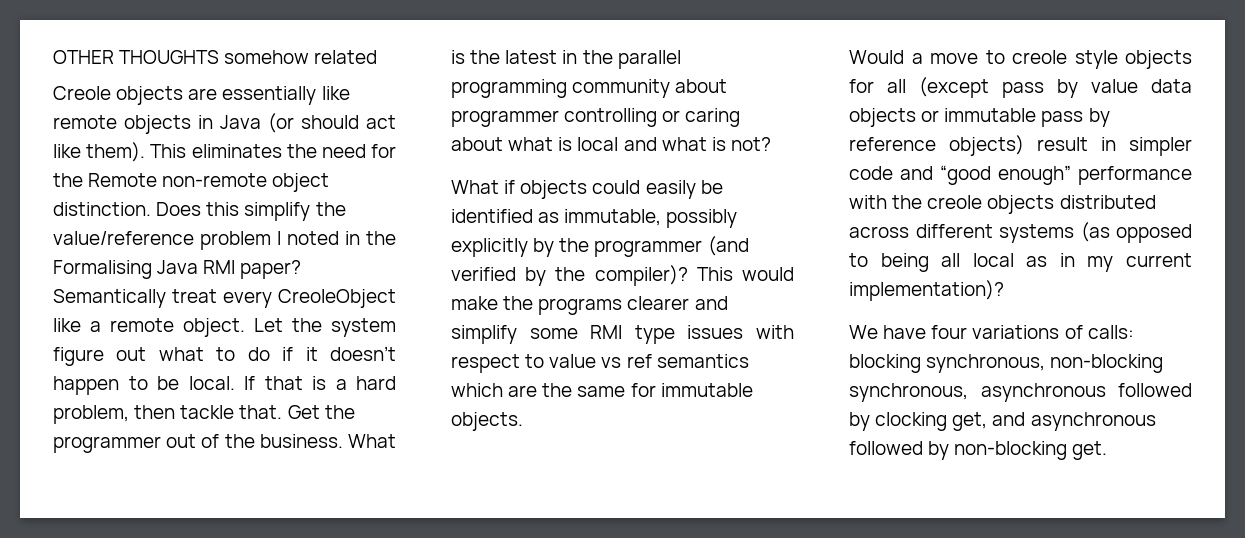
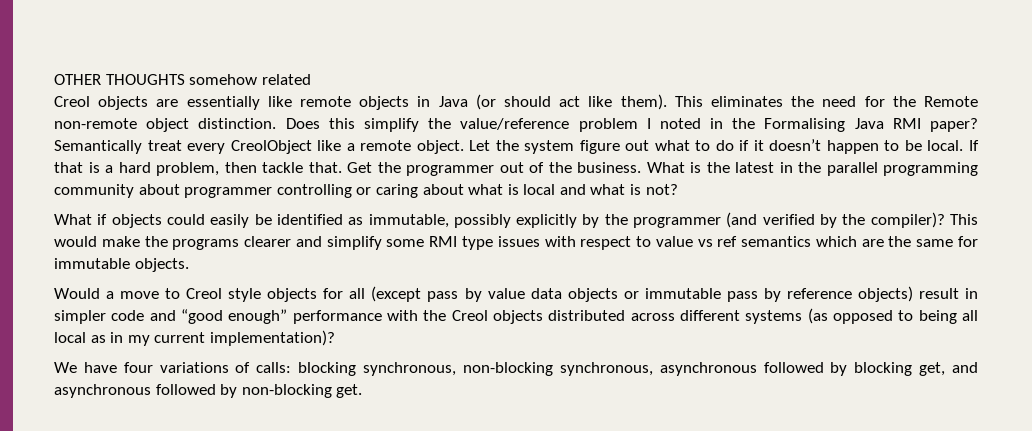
- Creole objects are essentially like remote objects in Java (or should act like them).
+ Creol objects are essentially like remote objects in Java (or should act like them).
- Semantically treat every CreoleObject like a remote object.
+ Semantically treat every CreolObject like a remote object.
- Would a move to creole style objects for all (except pass by value data objects or immutable pass by reference objects) result in simpler code and “good enough” performance with the creole objects distributed across different systems (as opposed to being all local as in my current implementation)?
+ Would a move to Creol style objects for all (except pass by value data objects or immutable pass by reference objects) result in simpler code and “good enough” performance with the Creol objects distributed across different systems (as opposed to being all local as in my current implementation)?
- We have four variations of calls: blocking synchronous, non-blocking synchronous, asynchronous followed by clocking get, and asynchronous followed by non-blocking get.
+ We have four variations of calls: blocking synchronous, non-blocking synchronous, asynchronous followed by blocking get, and asynchronous followed by non-blocking get.

